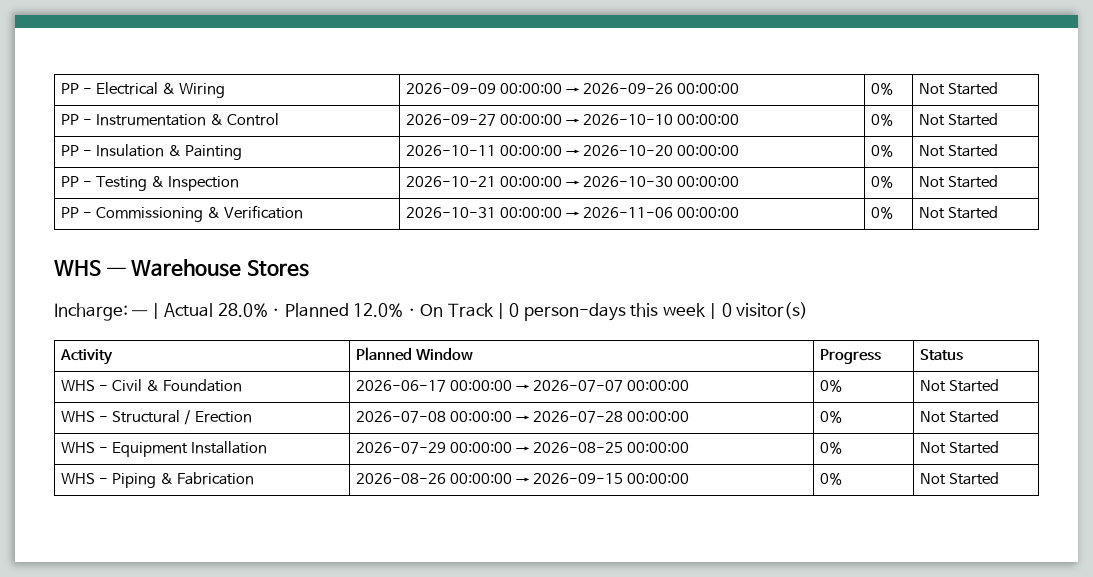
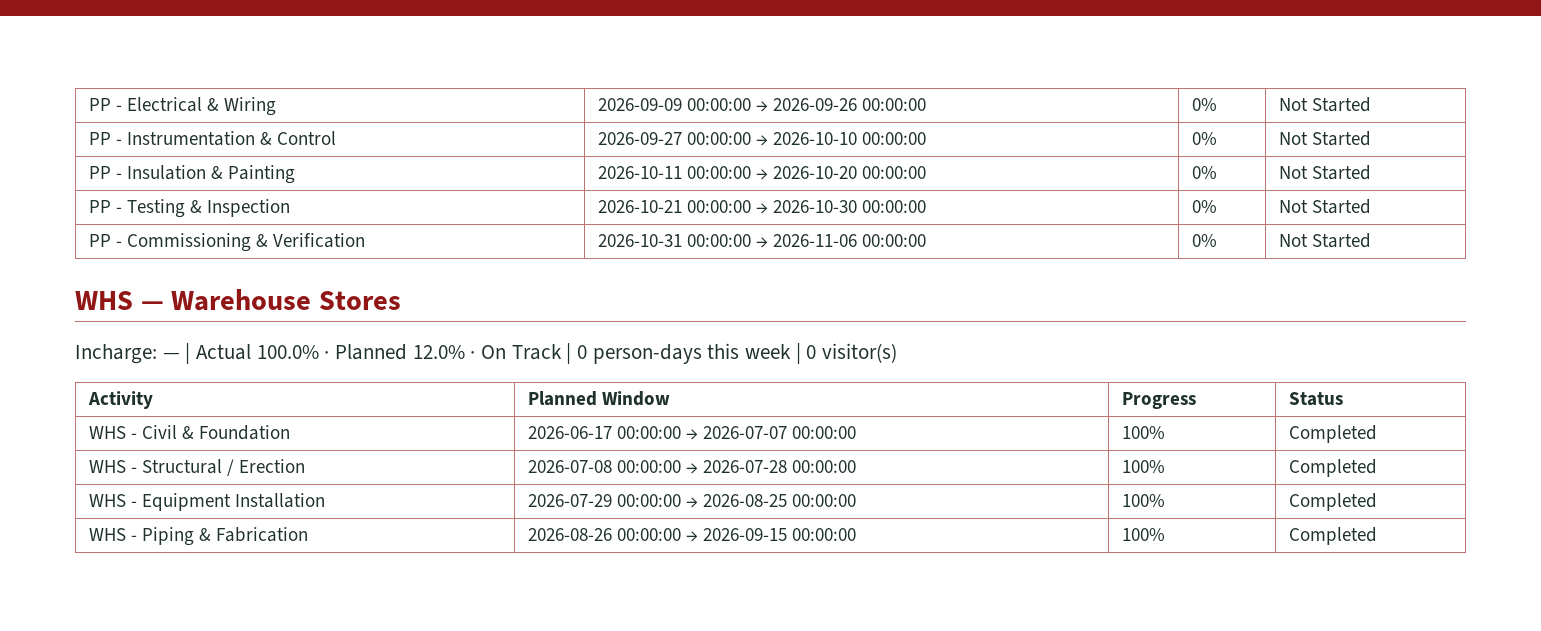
- Incharge: — | Actual 28.0% · Planned 12.0% · On Track | 0 person-days this week | 0 visitor(s)
+ Incharge: — | Actual 100.0% · Planned 12.0% · On Track | 0 person-days this week | 0 visitor(s)
- WHS - Civil & Foundation | 2026-06-17 00:00:00 → 2026-07-07 00:00:00 | 0% | Not Started
+ WHS - Civil & Foundation | 2026-06-17 00:00:00 → 2026-07-07 00:00:00 | 100% | Completed
- WHS - Structural / Erection | 2026-07-08 00:00:00 → 2026-07-28 00:00:00 | 0% | Not Started
+ WHS - Structural / Erection | 2026-07-08 00:00:00 → 2026-07-28 00:00:00 | 100% | Completed
- WHS - Equipment Installation | 2026-07-29 00:00:00 → 2026-08-25 00:00:00 | 0% | Not Started
+ WHS - Equipment Installation | 2026-07-29 00:00:00 → 2026-08-25 00:00:00 | 100% | Completed
- WHS - Piping & Fabrication | 2026-08-26 00:00:00 → 2026-09-15 00:00:00 | 0% | Not Started
+ WHS - Piping & Fabrication | 2026-08-26 00:00:00 → 2026-09-15 00:00:00 | 100% | Completed

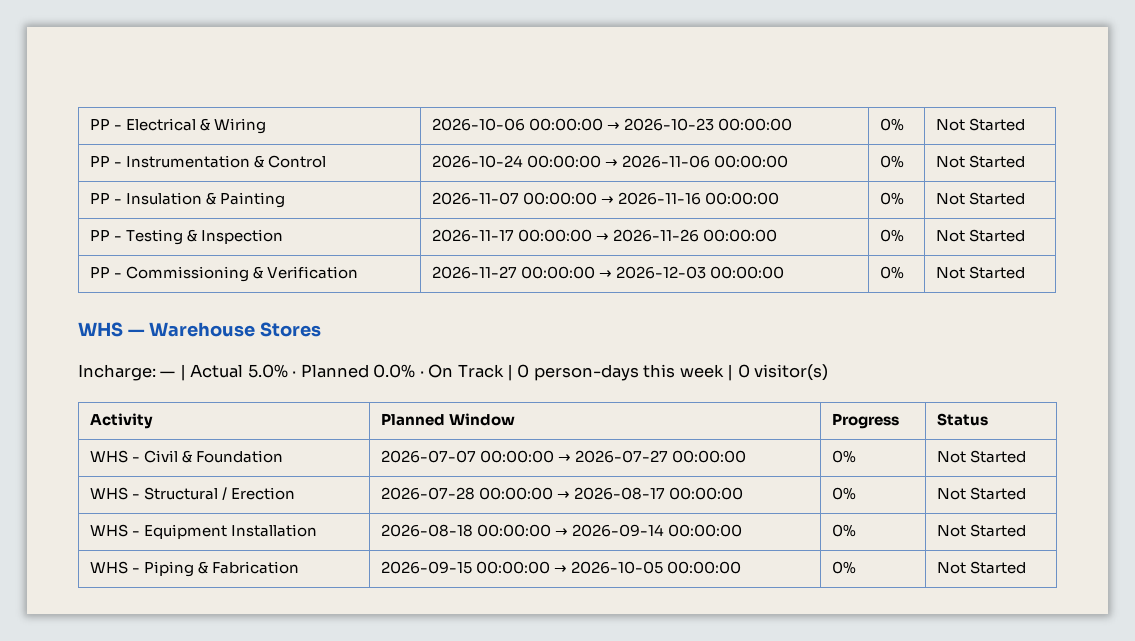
- PP - Electrical & Wiring | 2026-09-09 00:00:00 → 2026-09-26 00:00:00 | 0% | Not Started
+ PP - Electrical & Wiring | 2026-10-06 00:00:00 → 2026-10-23 00:00:00 | 0% | Not Started
- PP - Instrumentation & Control | 2026-09-27 00:00:00 → 2026-10-10 00:00:00 | 0% | Not Started
+ PP - Instrumentation & Control | 2026-10-24 00:00:00 → 2026-11-06 00:00:00 | 0% | Not Started
- PP - Insulation & Painting | 2026-10-11 00:00:00 → 2026-10-20 00:00:00 | 0% | Not Started
+ PP - Insulation & Painting | 2026-11-07 00:00:00 → 2026-11-16 00:00:00 | 0% | Not Started
- PP - Testing & Inspection | 2026-10-21 00:00:00 → 2026-10-30 00:00:00 | 0% | Not Started
+ PP - Testing & Inspection | 2026-11-17 00:00:00 → 2026-11-26 00:00:00 | 0% | Not Started
- PP - Commissioning & Verification | 2026-10-31 00:00:00 → 2026-11-06 00:00:00 | 0% | Not Started
+ PP - Commissioning & Verification | 2026-11-27 00:00:00 → 2026-12-03 00:00:00 | 0% | Not Started
- Incharge: — | Actual 100.0% · Planned 12.0% · On Track | 0 person-days this week | 0 visitor(s)
+ Incharge: — | Actual 5.0% · Planned 0.0% · On Track | 0 person-days this week | 0 visitor(s)
- WHS - Civil & Foundation | 2026-06-17 00:00:00 → 2026-07-07 00:00:00 | 100% | Completed
+ WHS - Civil & Foundation | 2026-07-07 00:00:00 → 2026-07-27 00:00:00 | 0% | Not Started
- WHS - Structural / Erection | 2026-07-08 00:00:00 → 2026-07-28 00:00:00 | 100% | Completed
+ WHS - Structural / Erection | 2026-07-28 00:00:00 → 2026-08-17 00:00:00 | 0% | Not Started
- WHS - Equipment Installation | 2026-07-29 00:00:00 → 2026-08-25 00:00:00 | 100% | Completed
+ WHS - Equipment Installation | 2026-08-18 00:00:00 → 2026-09-14 00:00:00 | 0% | Not Started
- WHS - Piping & Fabrication | 2026-08-26 00:00:00 → 2026-09-15 00:00:00 | 100% | Completed
+ WHS - Piping & Fabrication | 2026-09-15 00:00:00 → 2026-10-05 00:00:00 | 0% | Not Started

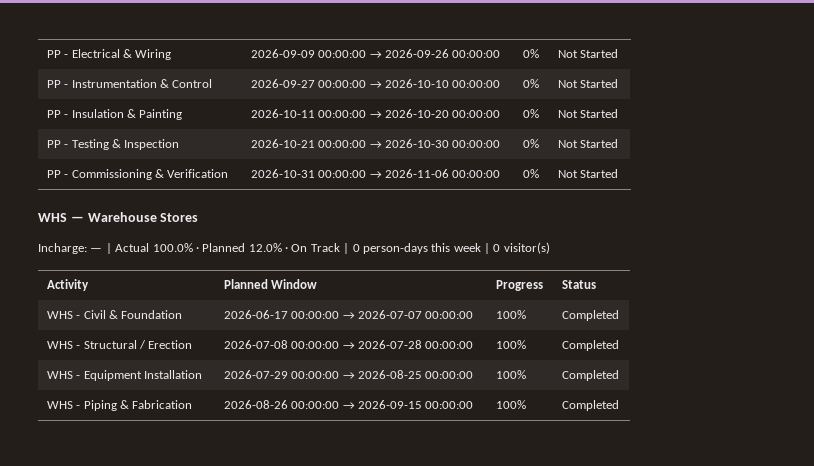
- PP - Electrical & Wiring | 2026-10-06 00:00:00 → 2026-10-23 00:00:00 | 0% | Not Started
+ PP - Electrical & Wiring | 2026-09-09 00:00:00 → 2026-09-26 00:00:00 | 0% | Not Started
- PP - Instrumentation & Control | 2026-10-24 00:00:00 → 2026-11-06 00:00:00 | 0% | Not Started
+ PP - Instrumentation & Control | 2026-09-27 00:00:00 → 2026-10-10 00:00:00 | 0% | Not Started
- PP - Insulation & Painting | 2026-11-07 00:00:00 → 2026-11-16 00:00:00 | 0% | Not Started
+ PP - Insulation & Painting | 2026-10-11 00:00:00 → 2026-10-20 00:00:00 | 0% | Not Started
- PP - Testing & Inspection | 2026-11-17 00:00:00 → 2026-11-26 00:00:00 | 0% | Not Started
+ PP - Testing & Inspection | 2026-10-21 00:00:00 → 2026-10-30 00:00:00 | 0% | Not Started
- PP - Commissioning & Verification | 2026-11-27 00:00:00 → 2026-12-03 00:00:00 | 0% | Not Started
+ PP - Commissioning & Verification | 2026-10-31 00:00:00 → 2026-11-06 00:00:00 | 0% | Not Started
- Incharge: — | Actual 5.0% · Planned 0.0% · On Track | 0 person-days this week | 0 visitor(s)
+ Incharge: — | Actual 100.0% · Planned 12.0% · On Track | 0 person-days this week | 0 visitor(s)
- WHS - Civil & Foundation | 2026-07-07 00:00:00 → 2026-07-27 00:00:00 | 0% | Not Started
+ WHS - Civil & Foundation | 2026-06-17 00:00:00 → 2026-07-07 00:00:00 | 100% | Completed
- WHS - Structural / Erection | 2026-07-28 00:00:00 → 2026-08-17 00:00:00 | 0% | Not Started
+ WHS - Structural / Erection | 2026-07-08 00:00:00 → 2026-07-28 00:00:00 | 100% | Completed
- WHS - Equipment Installation | 2026-08-18 00:00:00 → 2026-09-14 00:00:00 | 0% | Not Started
+ WHS - Equipment Installation | 2026-07-29 00:00:00 → 2026-08-25 00:00:00 | 100% | Completed
- WHS - Piping & Fabrication | 2026-09-15 00:00:00 → 2026-10-05 00:00:00 | 0% | Not Started
+ WHS - Piping & Fabrication | 2026-08-26 00:00:00 → 2026-09-15 00:00:00 | 100% | Completed

